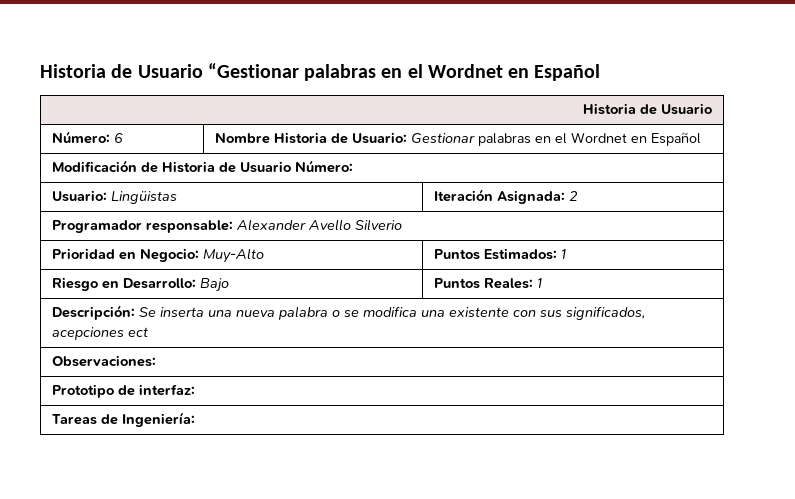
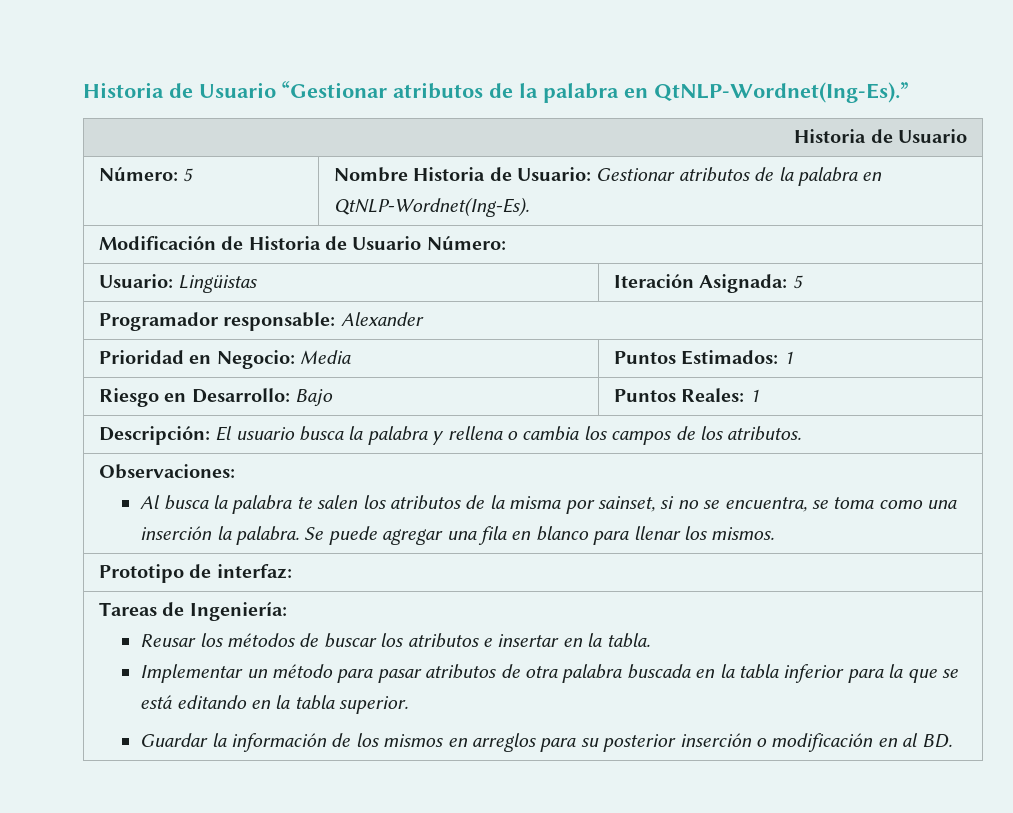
- Historia de Usuario “Gestionar palabras en el Wordnet en Español
+ Historia de Usuario “Gestionar atributos de la palabra en QtNLP-Wordnet(Ing-Es).”
- Número: 6 | Nombre Historia de Usuario: Gestionar palabras en el Wordnet en Español
+ Número: 5 | Nombre Historia de Usuario: Gestionar atributos de la palabra en QtNLP-Wordnet(Ing-Es).
- Usuario: Lingüistas | Iteración Asignada: 2
+ Usuario: Lingüistas | Iteración Asignada: 5
- Programador responsable: Alexander Avello Silverio
+ Programador responsable: Alexander
- Prioridad en Negocio: Muy-Alto | Puntos Estimados: 1
+ Prioridad en Negocio: Media | Puntos Estimados: 1
- Descripción: Se inserta una nueva palabra o se modifica una existente con sus significados, acepciones ect
+ Descripción: El usuario busca la palabra y rellena o cambia los campos de los atributos.
  Observaciones:
+ Al busca la palabra te salen los atributos de la misma por sainset, si no se encuentra, se toma como una inserción la palabra. Se puede agregar una fila en blanco para llenar los mismos.
+ Reusar los métodos de buscar los atributos e insertar en la tabla.
+ Implementar un método para pasar atributos de otra palabra buscada en la tabla inferior para la que se está editando en la tabla superior.
+ Guardar la información de los mismos en arreglos para su posterior inserción o modificación en al BD.

